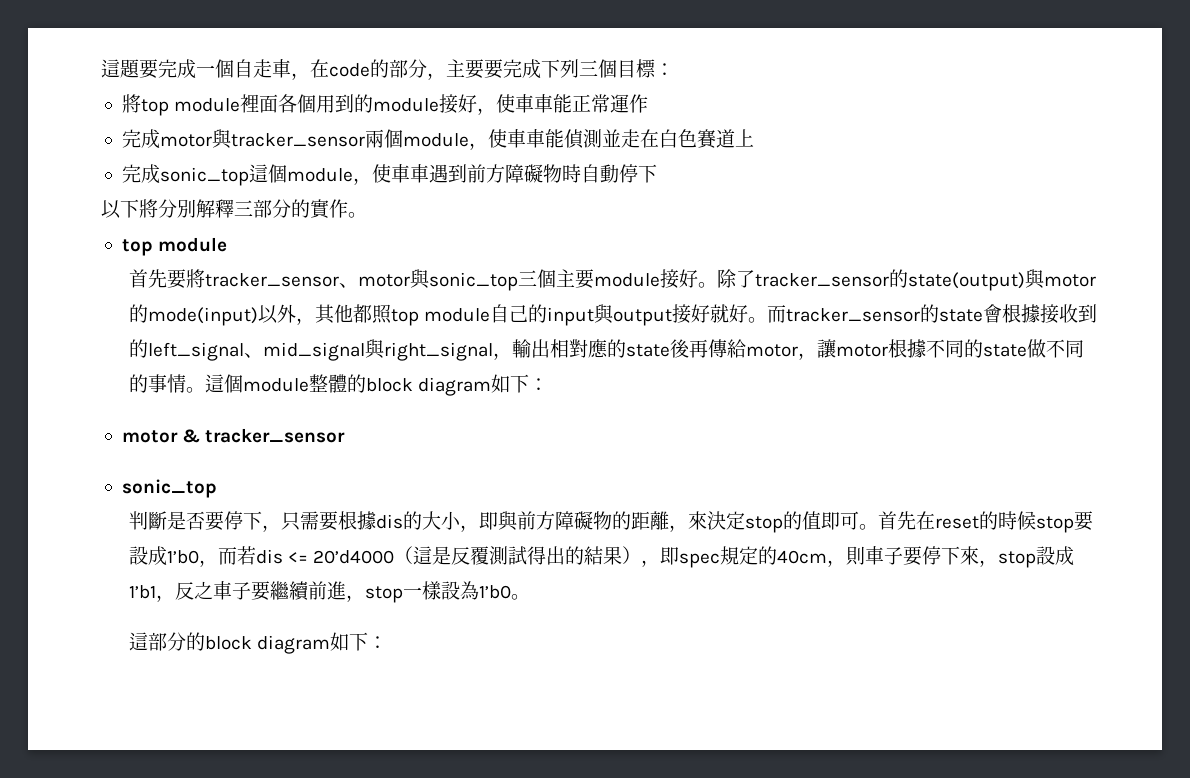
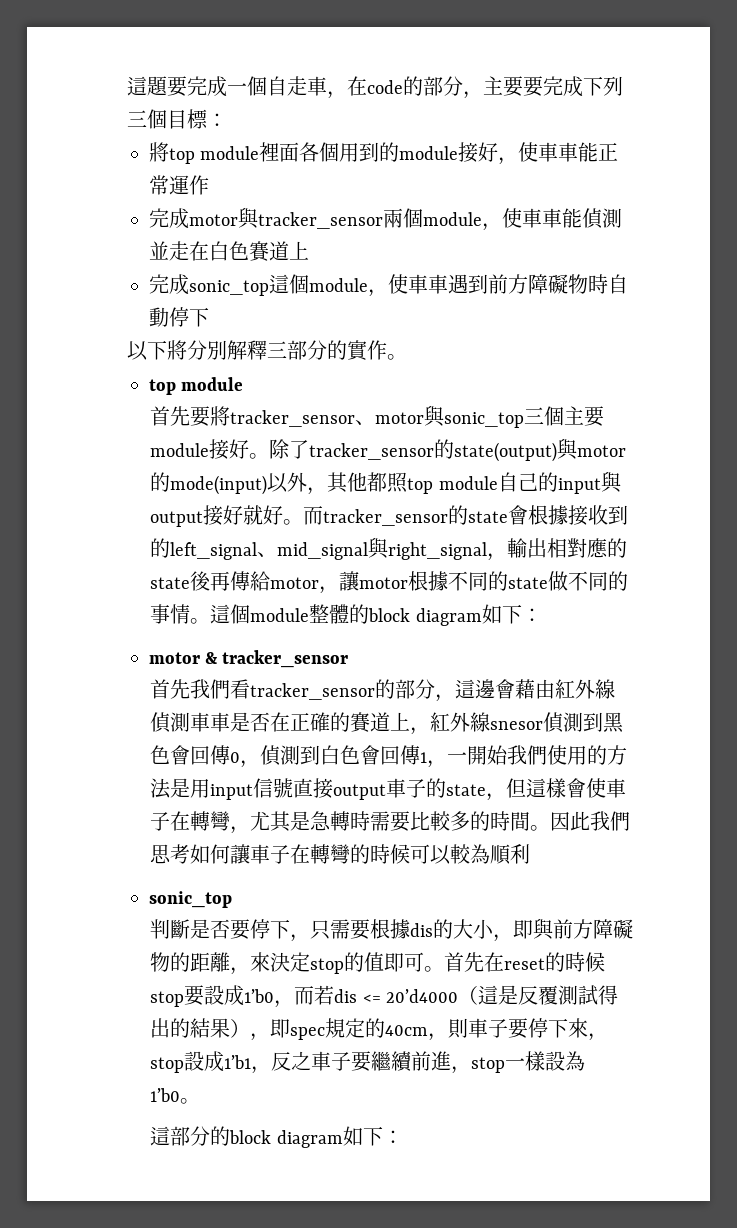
+ 首先我們看tracker_sensor的部分，這邊會藉由紅外線偵測車車是否在正確的賽道上，紅外線snesor偵測到黑色會回傳0，偵測到白色會回傳1，一開始我們使用的方法是用input信號直接output車子的state，但這樣會使車子在轉彎，尤其是急轉時需要比較多的時間。因此我們思考如何讓車子在轉彎的時候可以較為順利

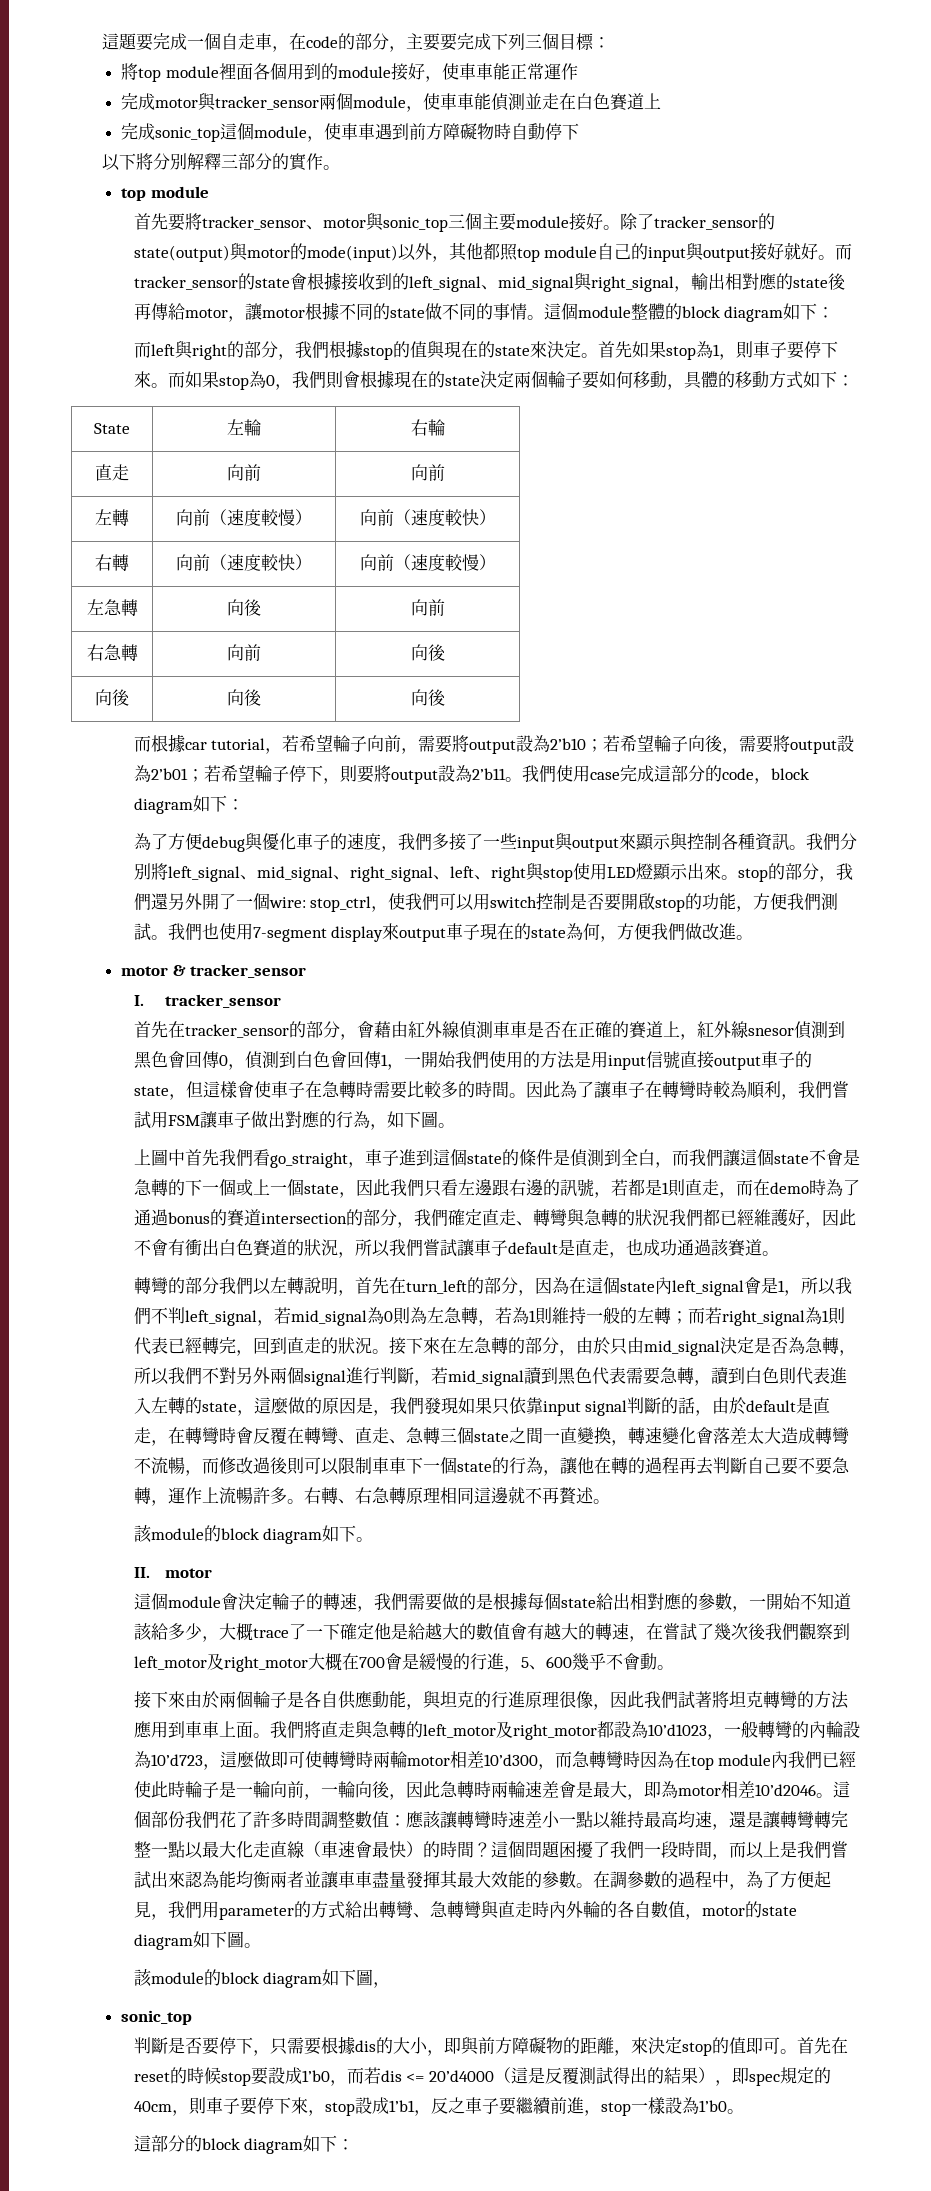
+ 而left與right的部分，我們根據stop的值與現在的state來決定。首先如果stop為1，則車子要停下來。而如果stop為0，我們則會根據現在的state決定兩個輪子要如何移動，具體的移動方式如下：
+ State | 左輪 | 右輪
+ 直走 | 向前 | 向前
+ 左轉 | 向前（速度較慢） | 向前（速度較快）
+ 右轉 | 向前（速度較快） | 向前（速度較慢）
+ 左急轉 | 向後 | 向前
+ 右急轉 | 向前 | 向後
+ 向後 | 向後 | 向後
+ 而根據car tutorial，若希望輪子向前，需要將output設為2’b10；若希望輪子向後，需要將output設為2’b01；若希望輪子停下，則要將output設為2’b11。我們使用case完成這部分的code，block diagram如下：
+ 為了方便debug與優化車子的速度，我們多接了一些input與output來顯示與控制各種資訊。我們分別將left_signal、mid_signal、right_signal、left、right與stop使用LED燈顯示出來。stop的部分，我們還另外開了一個wire: stop_ctrl，使我們可以用switch控制是否要開啟stop的功能，方便我們測試。我們也使用7-segment display來output車子現在的state為何，方便我們做改進。
- 首先我們看tracker_sensor的部分，這邊會藉由紅外線偵測車車是否在正確的賽道上，紅外線snesor偵測到黑色會回傳0，偵測到白色會回傳1，一開始我們使用的方法是用input信號直接output車子的state，但這樣會使車子在轉彎，尤其是急轉時需要比較多的時間。
+ I. tracker_sensor
+ 首先在tracker_sensor的部分，會藉由紅外線偵測車車是否在正確的賽道上，紅外線snesor偵測到黑色會回傳0，偵測到白色會回傳1，一開始我們使用的方法是用input信號直接output車子的state，但這樣會使車子在急轉時需要比較多的時間。
- 因此我們思考如何讓車子在轉彎的時候可以較為順利
+ 因此為了讓車子在轉彎時較為順利，我們嘗試用FSM讓車子做出對應的行為，如下圖。
+ 上圖中首先我們看go_straight，車子進到這個state的條件是偵測到全白，而我們讓這個state不會是急轉的下一個或上一個state，因此我們只看左邊跟右邊的訊號，若都是1則直走，而在demo時為了通過bonus的賽道intersection的部分，我們確定直走、轉彎與急轉的狀況我們都已經維護好，因此不會有衝出白色賽道的狀況，所以我們嘗試讓車子default是直走，也成功通過該賽道。
+ 轉彎的部分我們以左轉說明，首先在turn_left的部分，因為在這個state內left_signal會是1，所以我們不判left_signal，若mid_signal為0則為左急轉，若為1則維持一般的左轉；而若right_signal為1則代表已經轉完，回到直走的狀況。接下來在左急轉的部分，由於只由mid_signal決定是否為急轉，所以我們不對另外兩個signal進行判斷，若mid_signal讀到黑色代表需要急轉，讀到白色則代表進入左轉的state，這麼做的原因是，我們發現如果只依靠input signal判斷的話，由於default是直走，在轉彎時會反覆在轉彎、直走、急轉三個state之間一直變換，轉速變化會落差太大造成轉彎不流暢，而修改過後則可以限制車車下一個state的行為，讓他在轉的過程再去判斷自己要不要急轉，運作上流暢許多。右轉、右急轉原理相同這邊就不再贅述。
+ 該module的block diagram如下。
+ II. motor
+ 這個module會決定輪子的轉速，我們需要做的是根據每個state給出相對應的參數，一開始不知道該給多少，大概trace了一下確定他是給越大的數值會有越大的轉速，在嘗試了幾次後我們觀察到left_motor及right_motor大概在700會是緩慢的行進，5、600幾乎不會動。
+ 接下來由於兩個輪子是各自供應動能，與坦克的行進原理很像，因此我們試著將坦克轉彎的方法應用到車車上面。我們將直走與急轉的left_motor及right_motor都設為10’d1023，一般轉彎的內輪設為10’d723，這麼做即可使轉彎時兩輪motor相差10’d300，而急轉彎時因為在top module內我們已經使此時輪子是一輪向前，一輪向後，因此急轉時兩輪速差會是最大，即為motor相差10’d2046。這個部份我們花了許多時間調整數值：應該讓轉彎時速差小一點以維持最高均速，還是讓轉彎轉完整一點以最大化走直線（車速會最快）的時間？這個問題困擾了我們一段時間，而以上是我們嘗試出來認為能均衡兩者並讓車車盡量發揮其最大效能的參數。在調參數的過程中，為了方便起見，我們用parameter的方式給出轉彎、急轉彎與直走時內外輪的各自數值，motor的state diagram如下圖。
+ 該module的block diagram如下圖，

